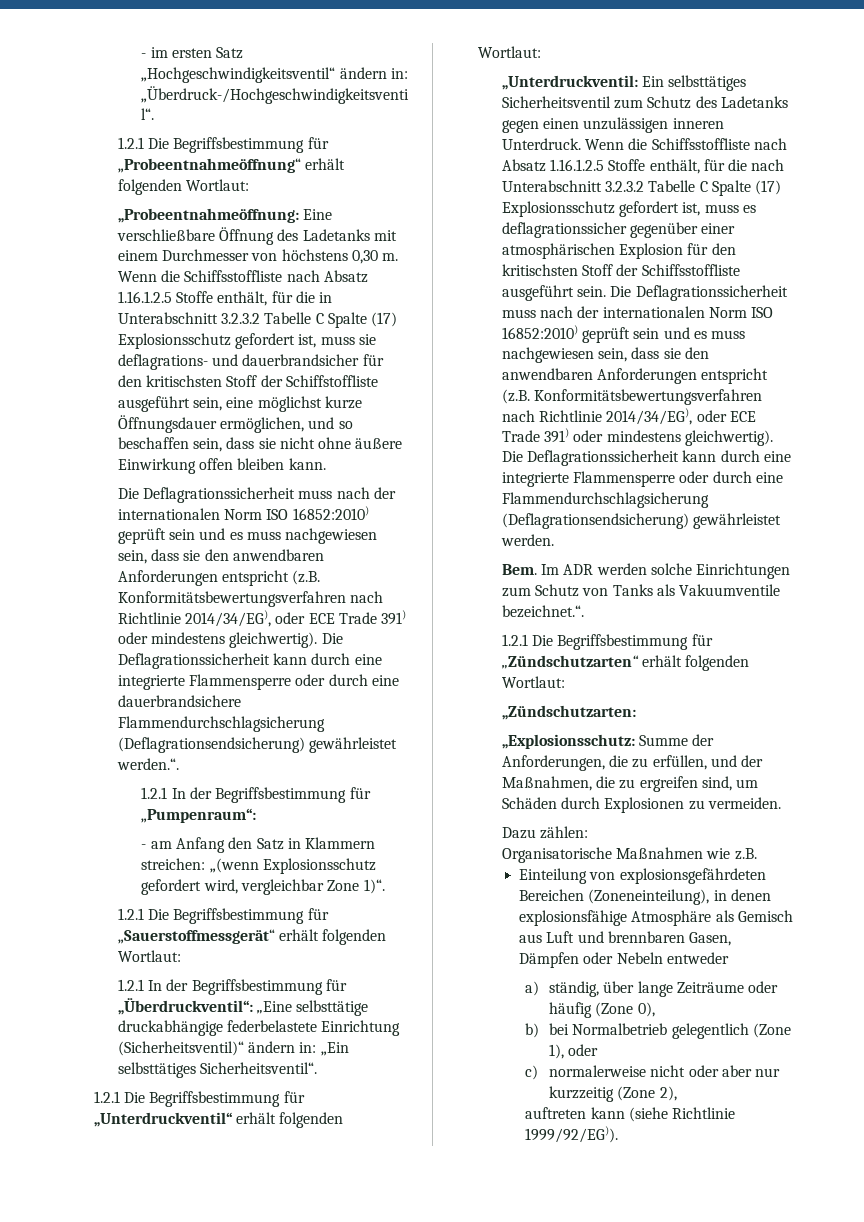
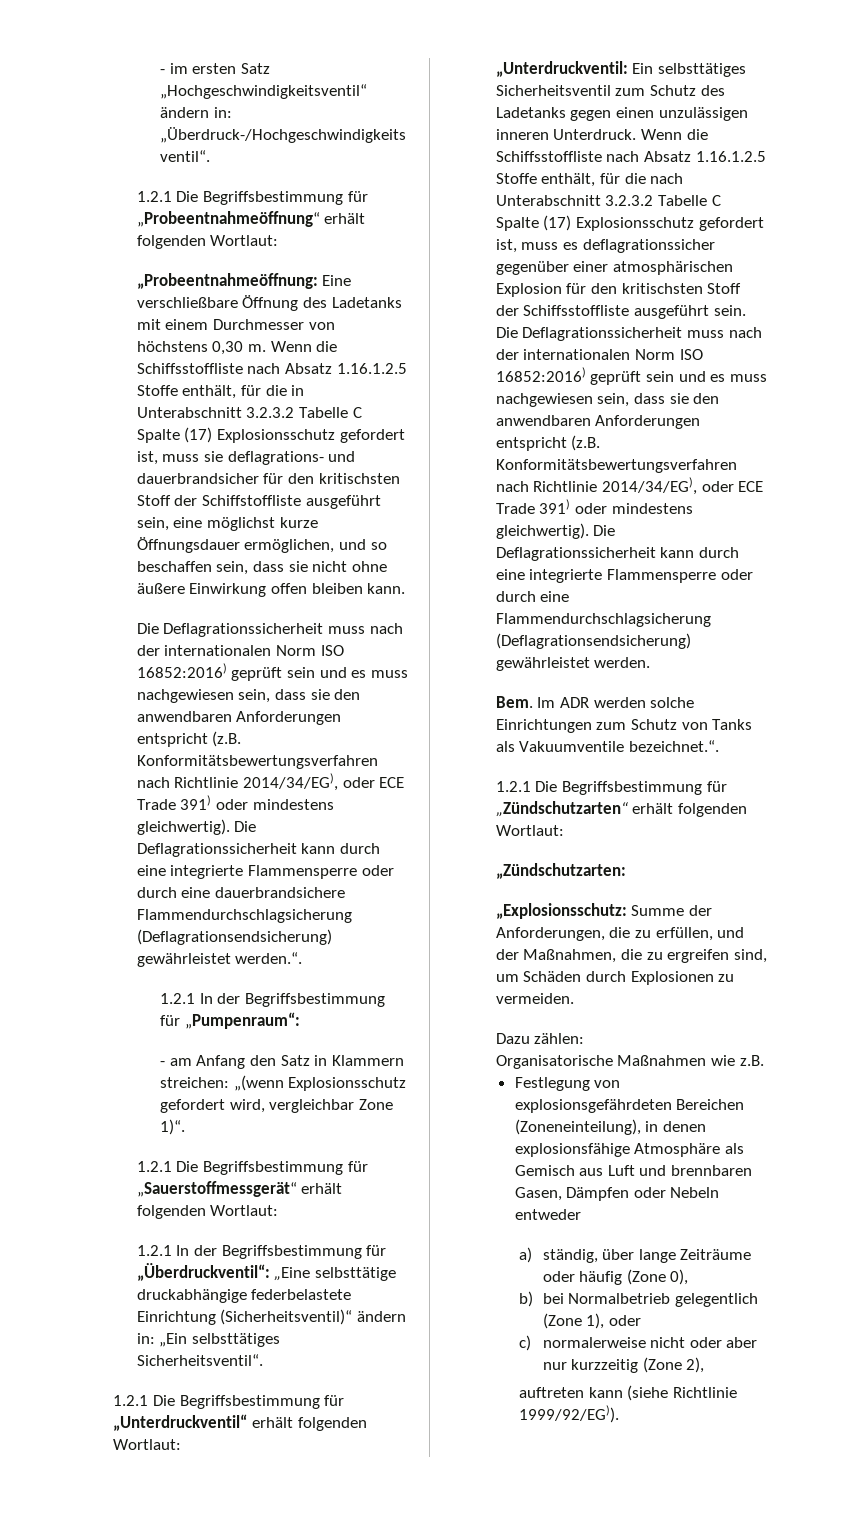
  Wenn die Schiffsstoffliste nach Absatz 1.16.1.2.5 Stoffe enthält, für die in Unterabschnitt 3.2.3.2 Tabelle C Spalte (17) Explosionsschutz gefordert ist, muss sie deflagrations- und dauerbrandsicher für den kritischsten Stoff der Schiffstoffliste ausgeführt sein, eine möglichst kurze Öffnungsdauer ermöglichen, und so beschaffen sein, dass sie nicht ohne äußere Einwirkung offen bleiben kann.
- Die Deflagrationssicherheit muss nach der internationalen Norm ISO 16852:2010) geprüft sein und es muss nachgewiesen sein, dass sie den anwendbaren Anforderungen entspricht (z.B. Konformitätsbewertungsverfahren nach Richtlinie 2014/34/EG), oder ECE Trade 391) oder mindestens gleichwertig).
+ Die Deflagrationssicherheit muss nach der internationalen Norm ISO 16852:2016) geprüft sein und es muss nachgewiesen sein, dass sie den anwendbaren Anforderungen entspricht (z.B. Konformitätsbewertungsverfahren nach Richtlinie 2014/34/EG), oder ECE Trade 391) oder mindestens gleichwertig).
- Wenn die Schiffsstoffliste nach Absatz 1.16.1.2.5 Stoffe enthält, für die nach Unterabschnitt 3.2.3.2 Tabelle C Spalte (17) Explosionsschutz gefordert ist, muss es deflagrationssicher gegenüber einer atmosphärischen Explosion für den kritischsten Stoff der Schiffsstoffliste ausgeführt sein. Die Deflagrationssicherheit muss nach der internationalen Norm ISO 16852:2010) geprüft sein und es muss nachgewiesen sein, dass sie den anwendbaren Anforderungen entspricht (z.B. Konformitätsbewertungsverfahren nach Richtlinie 2014/34/EG), oder ECE Trade 391) oder mindestens gleichwertig).
+ Wenn die Schiffsstoffliste nach Absatz 1.16.1.2.5 Stoffe enthält, für die nach Unterabschnitt 3.2.3.2 Tabelle C Spalte (17) Explosionsschutz gefordert ist, muss es deflagrationssicher gegenüber einer atmosphärischen Explosion für den kritischsten Stoff der Schiffsstoffliste ausgeführt sein. Die Deflagrationssicherheit muss nach der internationalen Norm ISO 16852:2016) geprüft sein und es muss nachgewiesen sein, dass sie den anwendbaren Anforderungen entspricht (z.B. Konformitätsbewertungsverfahren nach Richtlinie 2014/34/EG), oder ECE Trade 391) oder mindestens gleichwertig).
- Einteilung von explosionsgefährdeten Bereichen (Zoneneinteilung), in denen explosionsfähige Atmosphäre als Gemisch aus Luft und brennbaren Gasen, Dämpfen oder Nebeln entweder
+ Festlegung von explosionsgefährdeten Bereichen (Zoneneinteilung), in denen explosionsfähige Atmosphäre als Gemisch aus Luft und brennbaren Gasen, Dämpfen oder Nebeln entweder

